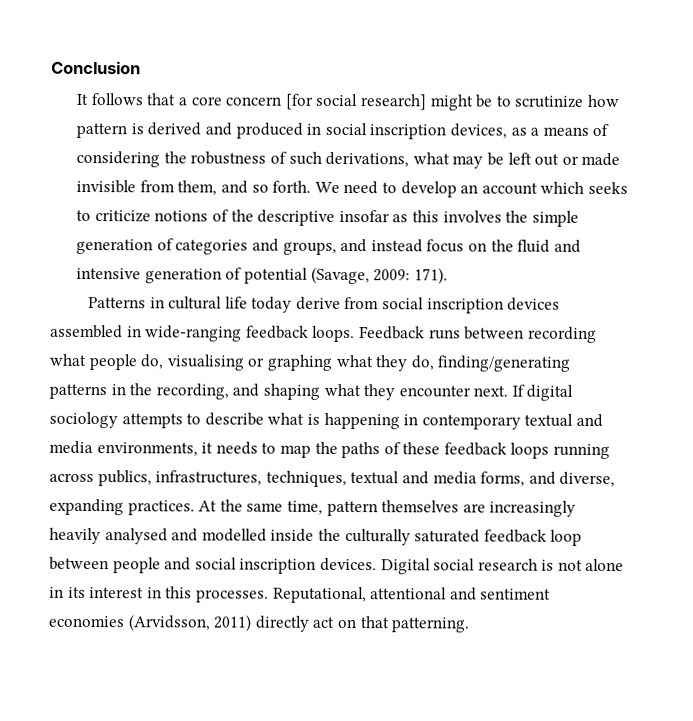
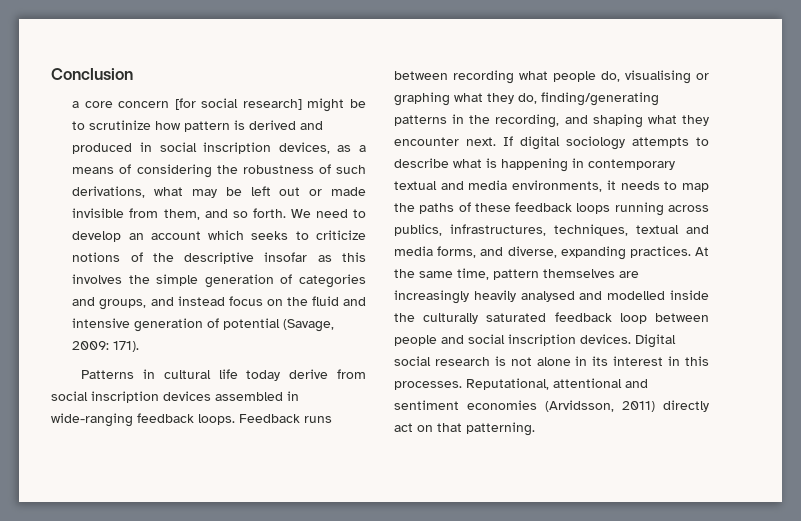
- It follows that a core concern [for social research] might be to scrutinize how pattern is derived and produced in social inscription devices, as a means of considering the robustness of such derivations, what may be left out or made invisible from them, and so forth.
+ a core concern [for social research] might be to scrutinize how pattern is derived and produced in social inscription devices, as a means of considering the robustness of such derivations, what may be left out or made invisible from them, and so forth.

